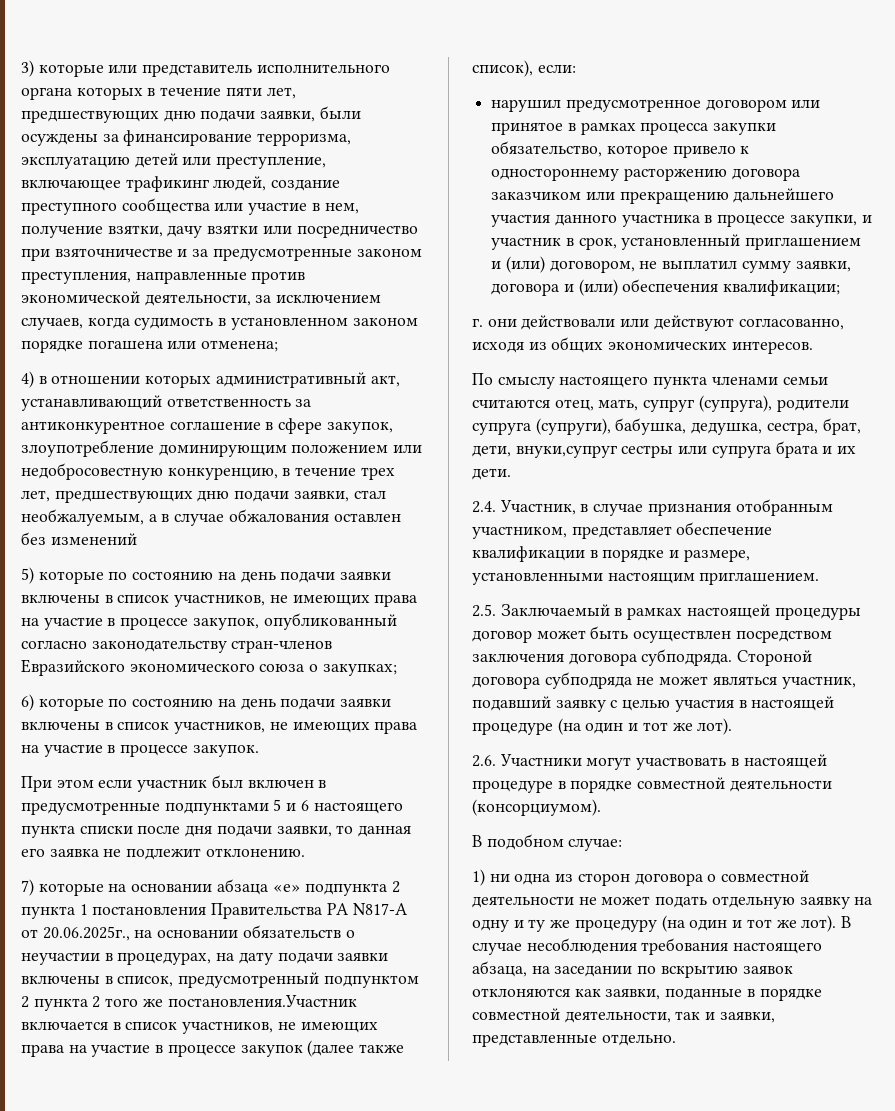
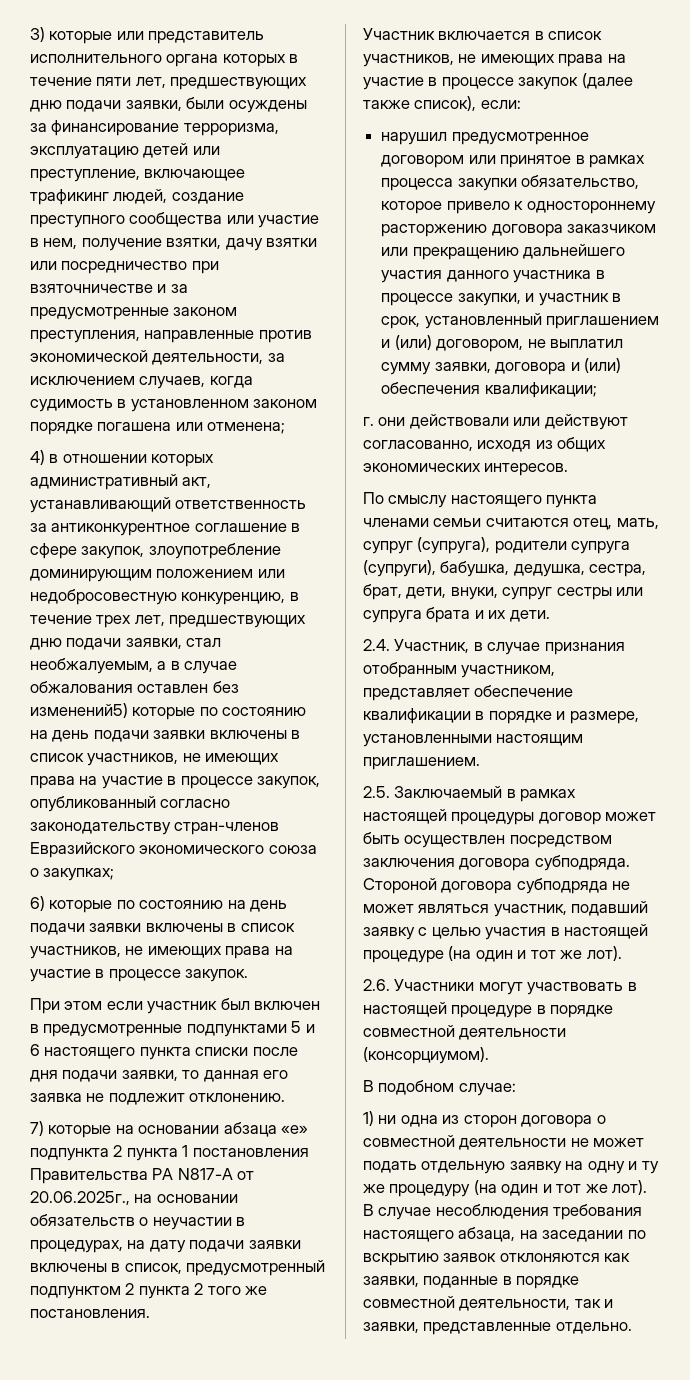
- 4) в отношении которых административный акт, устанавливающий ответственность за антиконкурентное соглашение в сфере закупок, злоупотребление доминирующим положением или недобросовестную конкуренцию, в течение трех лет, предшествующих дню подачи заявки, стал необжалуемым, а в случае обжалования оставлен без изменений
- 5) которые по состоянию на день подачи заявки включены в список участников, не имеющих права на участие в процессе закупок, опубликованный согласно законодательству стран-членов Евразийского экономического союза о закупках;
+ 4) в отношении которых административный акт, устанавливающий ответственность за антиконкурентное соглашение в сфере закупок, злоупотребление доминирующим положением или недобросовестную конкуренцию, в течение трех лет, предшествующих дню подачи заявки, стал необжалуемым, а в случае обжалования оставлен без изменений5) которые по состоянию на день подачи заявки включены в список участников, не имеющих права на участие в процессе закупок, опубликованный согласно законодательству стран-членов Евразийского экономического союза о закупках;
- 7) которые на основании абзаца «е» подпункта 2 пункта 1 постановления Правительства РА N817-А от 20.06.2025г., на основании обязательств o неучастии в процедурах, на дату подачи заявки включены в список, предусмотренный подпунктом 2 пункта 2 того же постановления.Участник включается в список участников, не имеющих права на участие в процессе закупок (далее также список), если:
+ 7) которые на основании абзаца «е» подпункта 2 пункта 1 постановления Правительства РА N817-А от 20.06.2025г., на основании обязательств o неучастии в процедурах, на дату подачи заявки включены в список, предусмотренный подпунктом 2 пункта 2 того же постановления.
+ Участник включается в список участников, не имеющих права на участие в процессе закупок (далее также список), если:
- По смыслу настоящего пункта членами семьи считаются отец, мать, супруг (супруга), родители супруга (супруги), бабушка, дедушка, сестра, брат, дети, внуки,супруг сестры или супруга брата и их дети.
+ По смыслу настоящего пункта членами семьи считаются отец, мать, супруг (супруга), родители супруга (супруги), бабушка, дедушка, сестра, брат, дети, внуки, супруг сестры или супруга брата и их дети.

